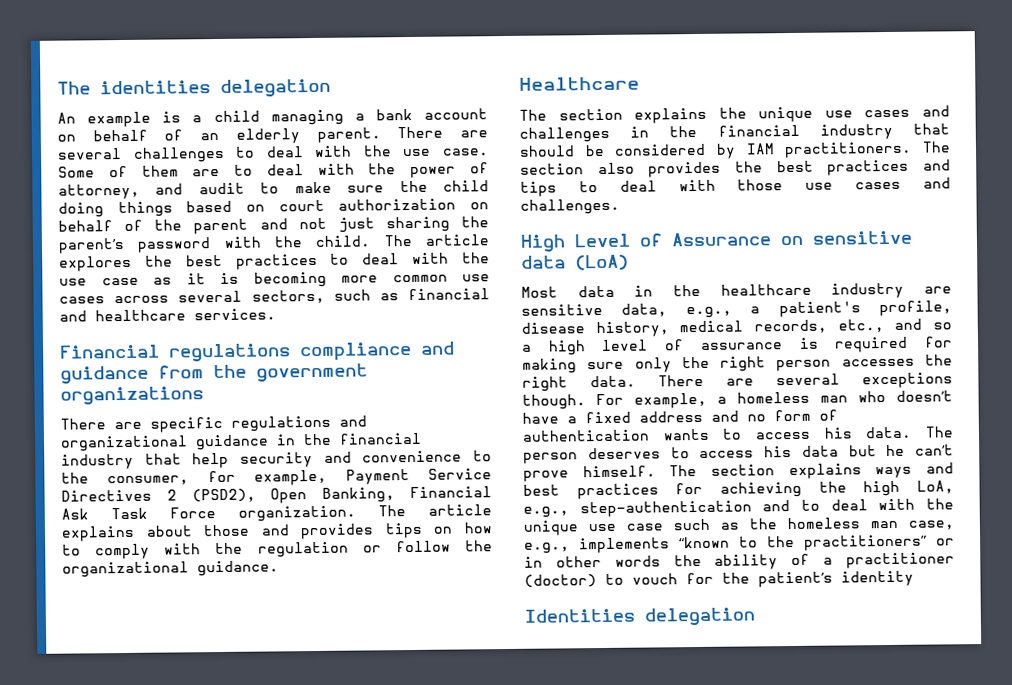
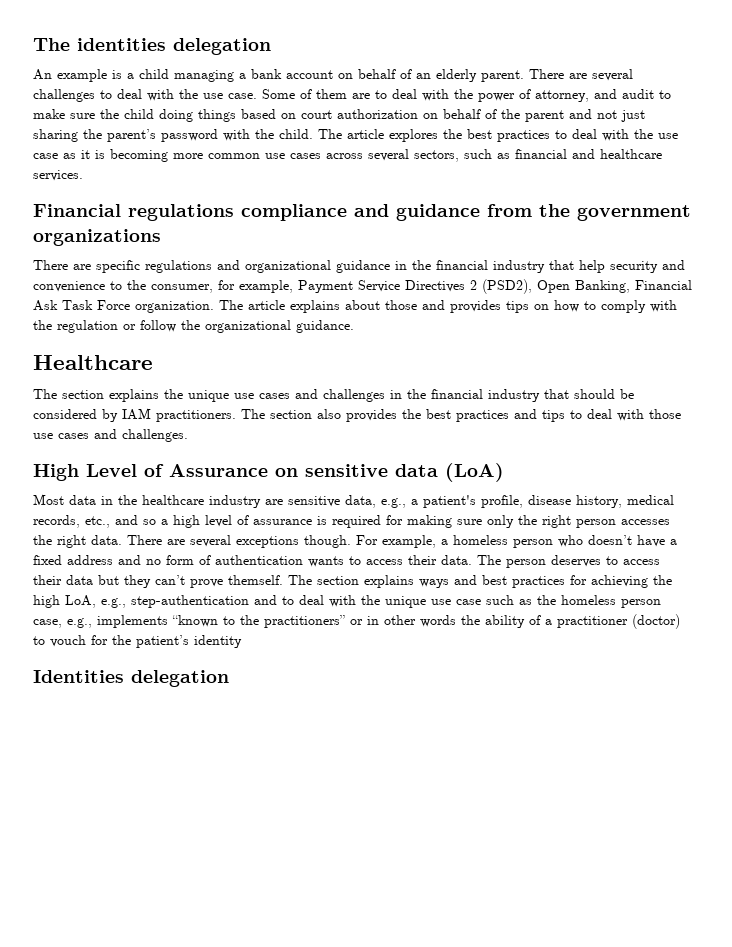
- For example, a homeless man who doesn’t have a fixed address and no form of authentication wants to access his data.
+ For example, a homeless person who doesn’t have a fixed address and no form of authentication wants to access their data.
- The person deserves to access his data but he can’t prove himself.
+ The person deserves to access their data but they can’t prove themself.
- The section explains ways and best practices for achieving the high LoA, e.g., step-authentication and to deal with the unique use case such as the homeless man case, e.g., implements “known to the practitioners” or in other words the ability of a practitioner (doctor) to vouch for the patient’s identity
+ The section explains ways and best practices for achieving the high LoA, e.g., step-authentication and to deal with the unique use case such as the homeless person case, e.g., implements “known to the practitioners” or in other words the ability of a practitioner (doctor) to vouch for the patient’s identity

